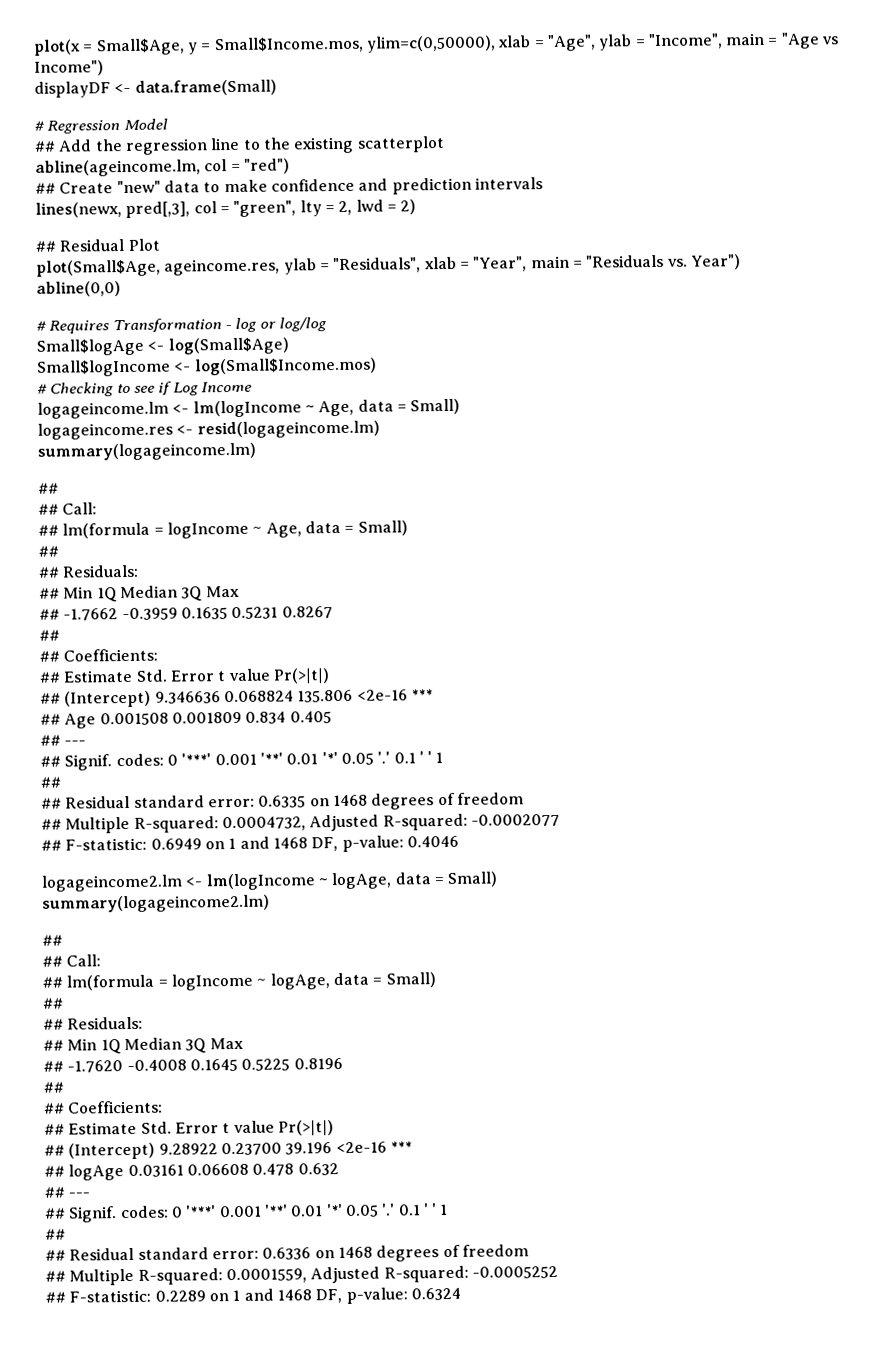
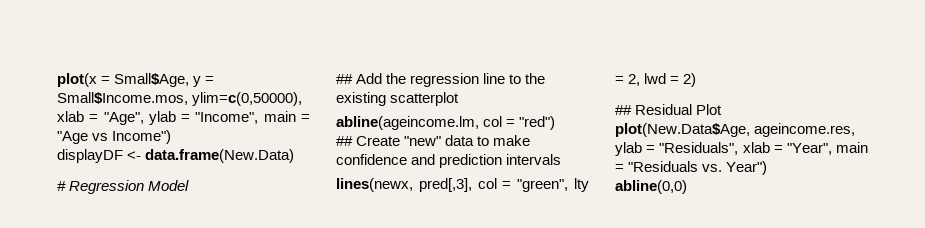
- displayDF <- data.frame(Small)
+ displayDF <- data.frame(New.Data)
- plot(Small$Age, ageincome.res, ylab = "Residuals", xlab = "Year", main = "Residuals vs. Year")
+ plot(New.Data$Age, ageincome.res, ylab = "Residuals", xlab = "Year", main = "Residuals vs. Year")
- # Requires Transformation - log or log/log
- Small$logAge <- log(Small$Age)
- Small$logIncome <- log(Small$Income.mos)
- # Checking to see if Log Income
- logageincome.lm <- lm(logIncome ~ Age, data = Small)
- logageincome.res <- resid(logageincome.lm)
- summary(logageincome.lm)
- ##
- ## Call:
- ## lm(formula = logIncome ~ Age, data = Small)
- ##
- ## Residuals:
- ## Min 1Q Median 3Q Max
- ## -1.7662 -0.3959 0.1635 0.5231 0.8267
- ##
- ## Coefficients:
- ## Estimate Std. Error t value Pr(>|t|)
- ## (Intercept) 9.346636 0.068824 135.806 <2e-16 ***
- ## Age 0.001508 0.001809 0.834 0.405
- ## ---
- ## Signif. codes: 0 '***' 0.001 '**' 0.01 '*' 0.05 '.' 0.1 ' ' 1
- ##
- ## Residual standard error: 0.6335 on 1468 degrees of freedom
- ## Multiple R-squared: 0.0004732, Adjusted R-squared: -0.0002077
- ## F-statistic: 0.6949 on 1 and 1468 DF, p-value: 0.4046
- logageincome2.lm <- lm(logIncome ~ logAge, data = Small)
- summary(logageincome2.lm)
- ##
- ## Call:
- ## lm(formula = logIncome ~ logAge, data = Small)
- ##
- ## Residuals:
- ## Min 1Q Median 3Q Max
- ## -1.7620 -0.4008 0.1645 0.5225 0.8196
- ##
- ## Coefficients:
- ## Estimate Std. Error t value Pr(>|t|)
- ## (Intercept) 9.28922 0.23700 39.196 <2e-16 ***
- ## logAge 0.03161 0.06608 0.478 0.632
- ## ---
- ## Signif. codes: 0 '***' 0.001 '**' 0.01 '*' 0.05 '.' 0.1 ' ' 1
- ##
- ## Residual standard error: 0.6336 on 1468 degrees of freedom
- ## Multiple R-squared: 0.0001559, Adjusted R-squared: -0.0005252
- ## F-statistic: 0.2289 on 1 and 1468 DF, p-value: 0.6324

